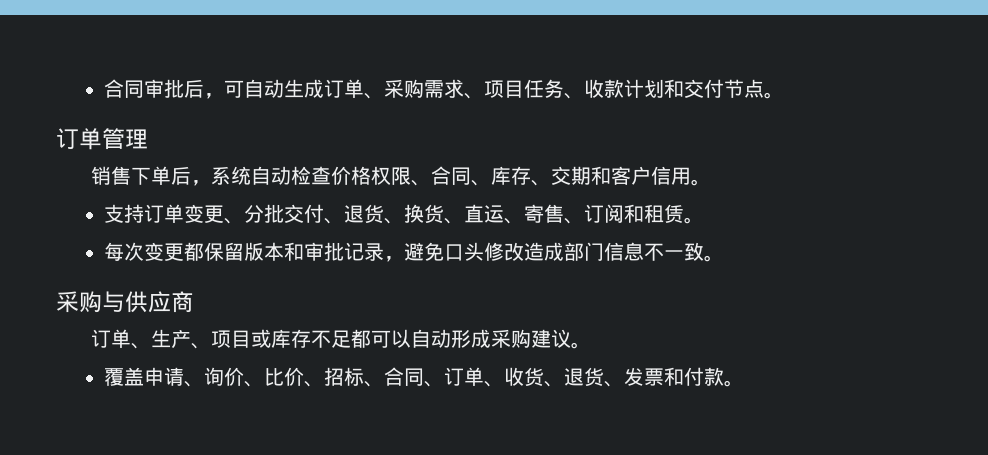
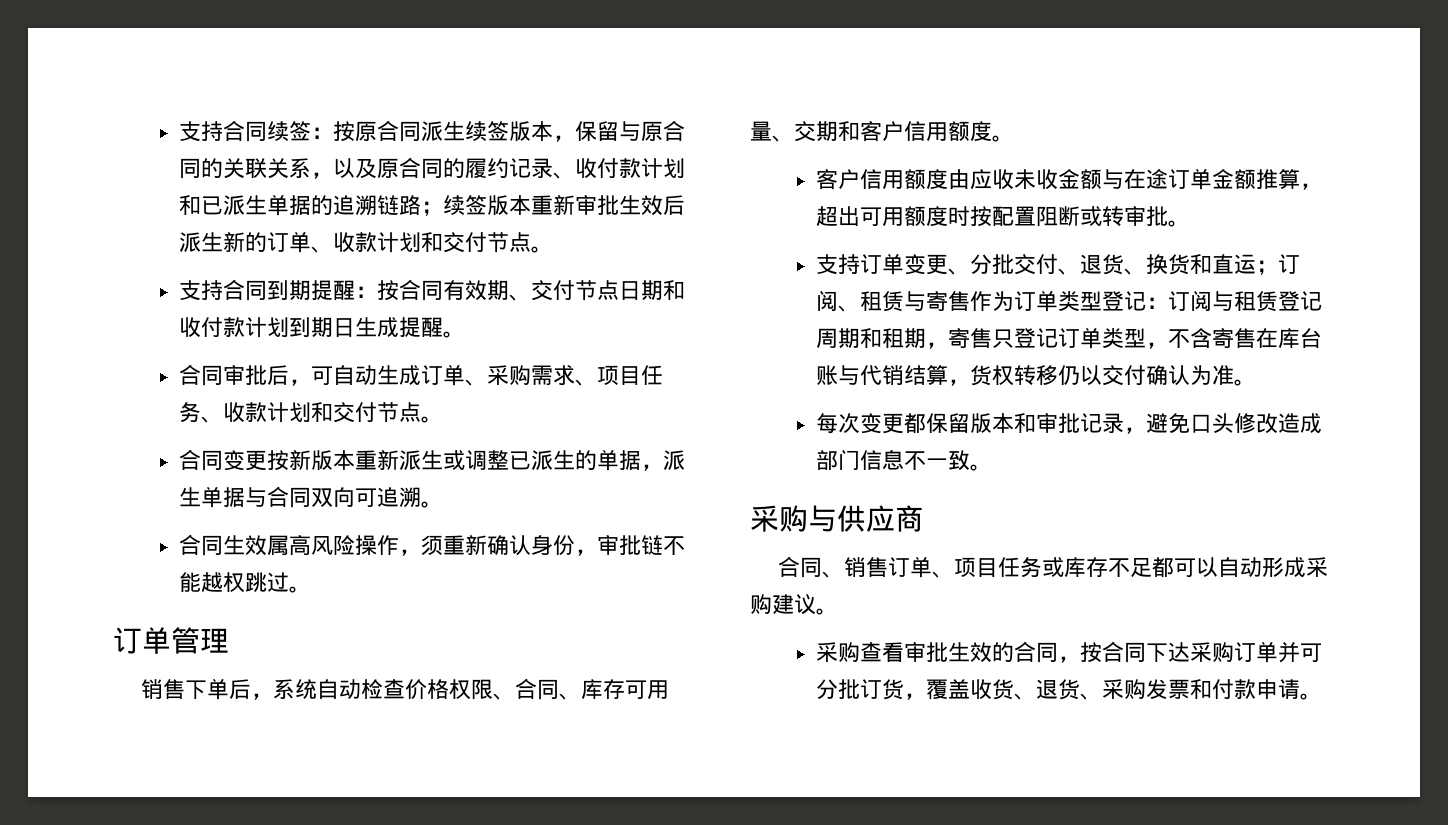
+ 支持合同续签：按原合同派生续签版本，保留与原合同的关联关系，以及原合同的履约记录、收付款计划和已派生单据的追溯链路；续签版本重新审批生效后派生新的订单、收款计划和交付节点。
+ 支持合同到期提醒：按合同有效期、交付节点日期和收付款计划到期日生成提醒。
+ 合同变更按新版本重新派生或调整已派生的单据，派生单据与合同双向可追溯。
+ 合同生效属高风险操作，须重新确认身份，审批链不能越权跳过。
- 销售下单后，系统自动检查价格权限、合同、库存、交期和客户信用。
+ 销售下单后，系统自动检查价格权限、合同、库存可用量、交期和客户信用额度。
+ 客户信用额度由应收未收金额与在途订单金额推算，超出可用额度时按配置阻断或转审批。
- 支持订单变更、分批交付、退货、换货、直运、寄售、订阅和租赁。
+ 支持订单变更、分批交付、退货、换货和直运；订阅、租赁与寄售作为订单类型登记：订阅与租赁登记周期和租期，寄售只登记订单类型，不含寄售在库台账与代销结算，货权转移仍以交付确认为准。
- 订单、生产、项目或库存不足都可以自动形成采购建议。
+ 合同、销售订单、项目任务或库存不足都可以自动形成采购建议。
- 覆盖申请、询价、比价、招标、合同、订单、收货、退货、发票和付款。
+ 采购查看审批生效的合同，按合同下达采购订单并可分批订货，覆盖收货、退货、采购发票和付款申请。

